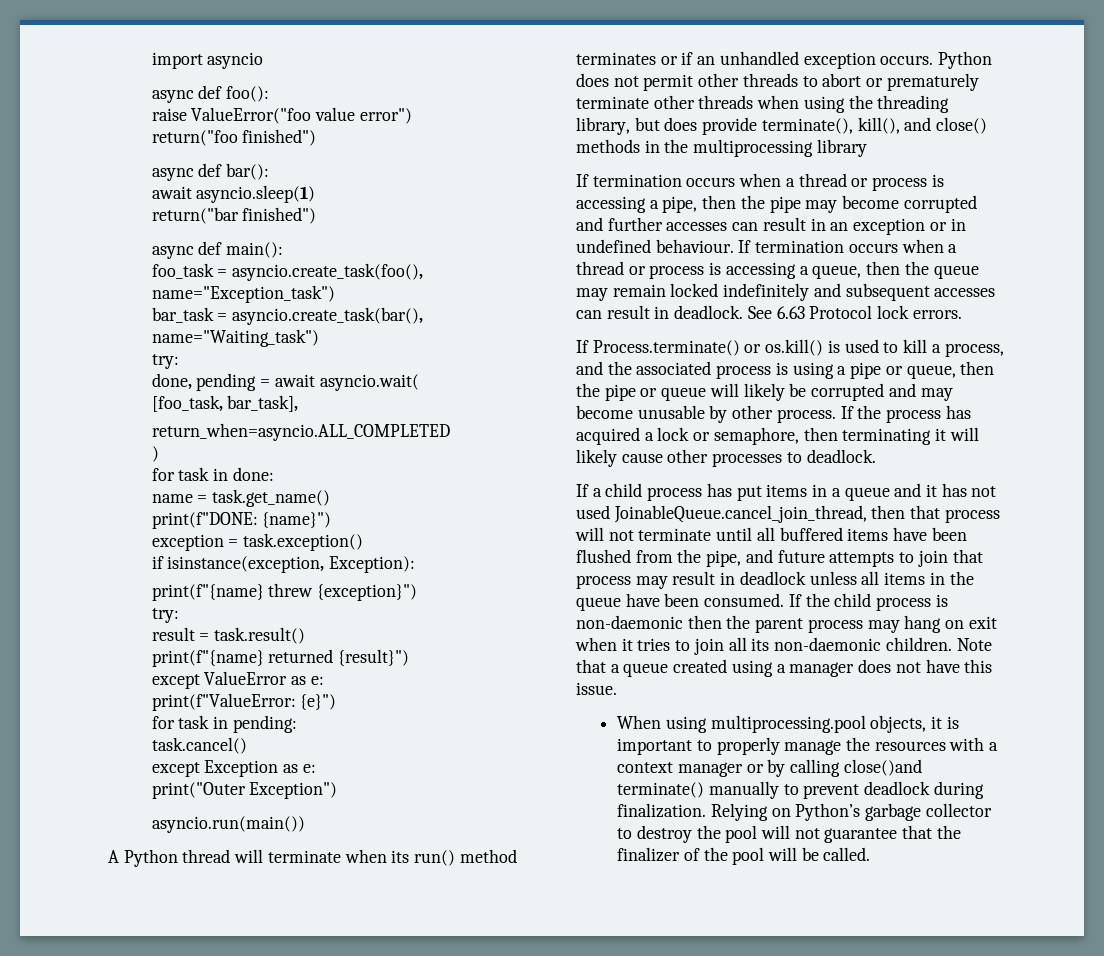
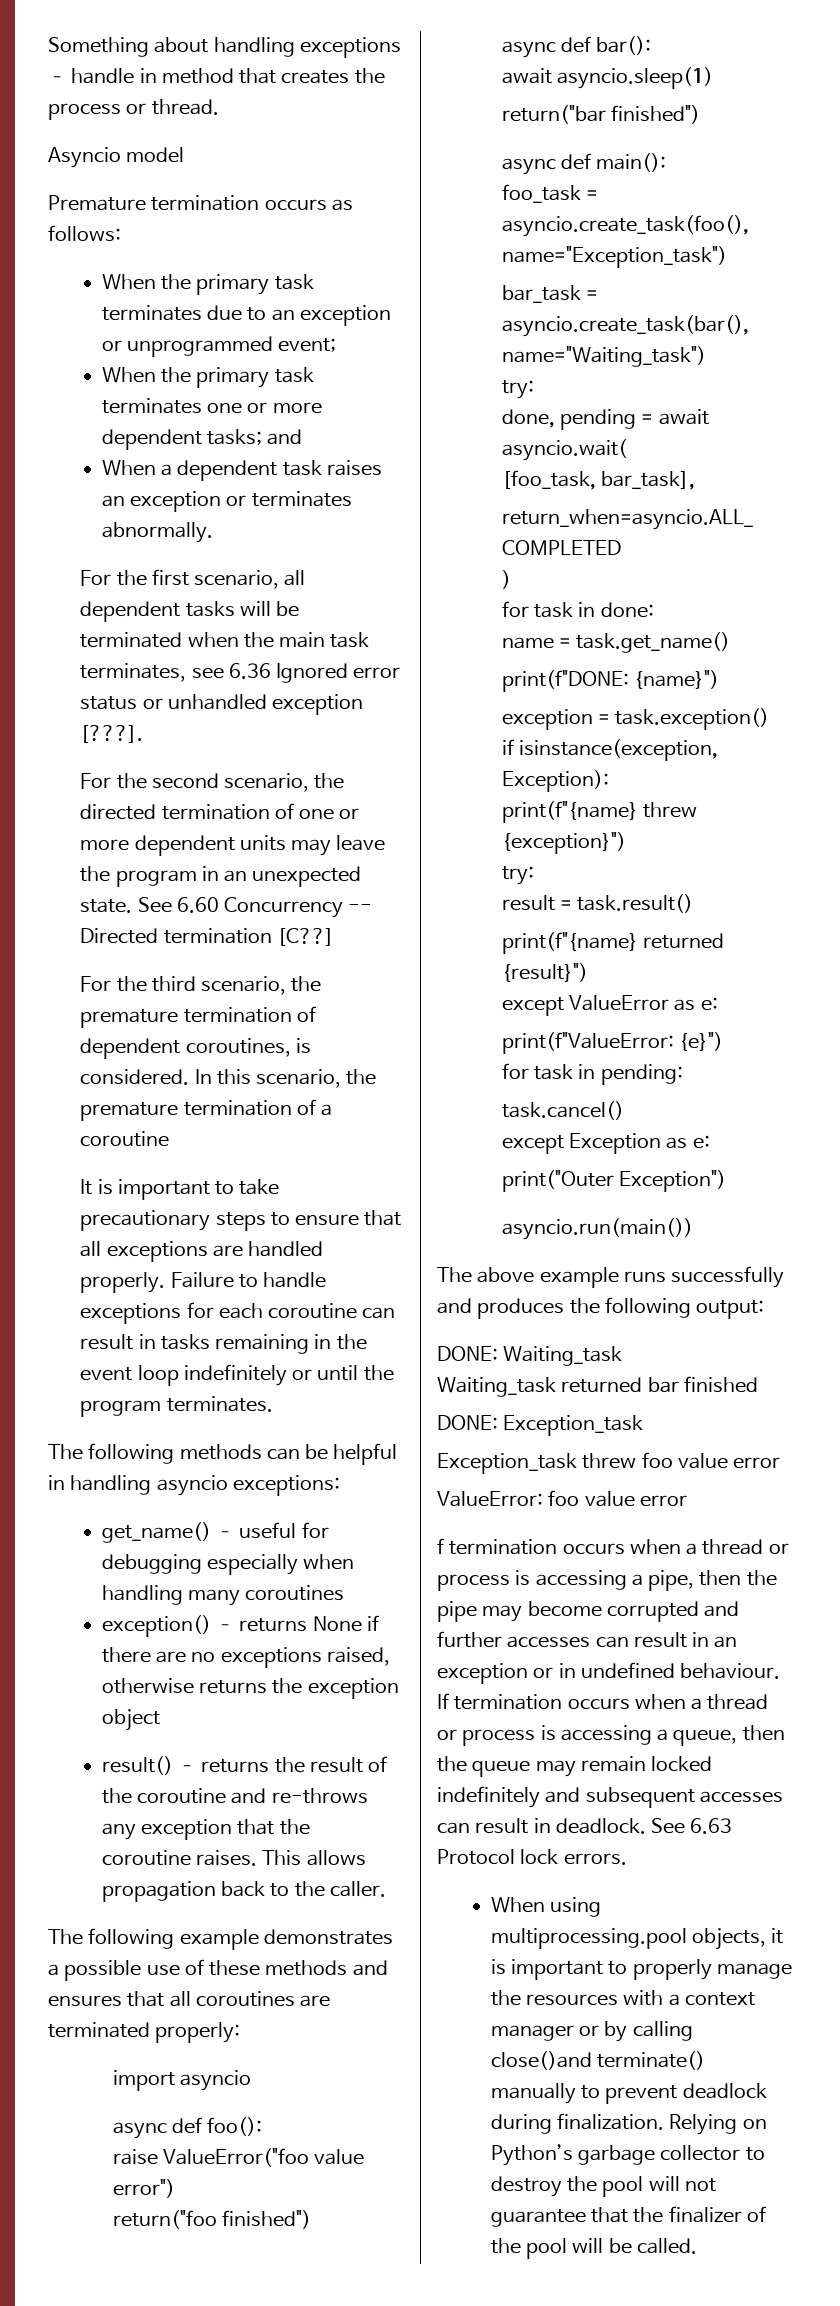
+ Something about handling exceptions – handle in method that creates the process or thread.
+ Asyncio model
+ Premature termination occurs as follows:
+ When the primary task terminates due to an exception or unprogrammed event;
+ When the primary task terminates one or more dependent tasks; and
+ When a dependent task raises an exception or terminates abnormally.
+ For the first scenario, all dependent tasks will be terminated when the main task terminates, see 6.36 Ignored error status or unhandled exception [???].
+ For the second scenario, the directed termination of one or more dependent units may leave the program in an unexpected state. See 6.60 Concurrency -- Directed termination [C??]
+ For the third scenario, the premature termination of dependent coroutines, is considered. In this scenario, the premature termination of a coroutine
+ It is important to take precautionary steps to ensure that all exceptions are handled properly. Failure to handle exceptions for each coroutine can result in tasks remaining in the event loop indefinitely or until the program terminates.
+ The following methods can be helpful in handling asyncio exceptions:
+ get_name() – useful for debugging especially when handling many coroutines
+ exception() – returns None if there are no exceptions raised, otherwise returns the exception object
+ result() – returns the result of the coroutine and re-throws any exception that the coroutine raises. This allows propagation back to the caller.
+ The following example demonstrates a possible use of these methods and ensures that all coroutines are terminated properly:
- A Python thread will terminate when its run() method terminates or if an unhandled exception occurs. Python does not permit other threads to abort or prematurely terminate other threads when using the threading library, but does provide terminate(), kill(), and close() methods in the multiprocessing library
- If termination occurs when a thread or process is accessing a pipe, then the pipe may become corrupted and further accesses can result in an exception or in undefined behaviour.
+ The above example runs successfully and produces the following output:
+ DONE: Waiting_task
+ Waiting_task returned bar finished
+ DONE: Exception_task
+ Exception_task threw foo value error
+ ValueError: foo value error
+ f termination occurs when a thread or process is accessing a pipe, then the pipe may become corrupted and further accesses can result in an exception or in undefined behaviour.
- If Process.terminate() or os.kill() is used to kill a process, and the associated process is using a pipe or queue, then the pipe or queue will likely be corrupted and may become unusable by other process. If the process has acquired a lock or semaphore, then terminating it will likely cause other processes to deadlock.
- If a child process has put items in a queue and it has not used JoinableQueue.cancel_join_thread, then that process will not terminate until all buffered items have been flushed from the pipe, and future attempts to join that process may result in deadlock unless all items in the queue have been consumed. If the child process is non-daemonic then the parent process may hang on exit when it tries to join all its non-daemonic children. Note that a queue created using a manager does not have this issue.

